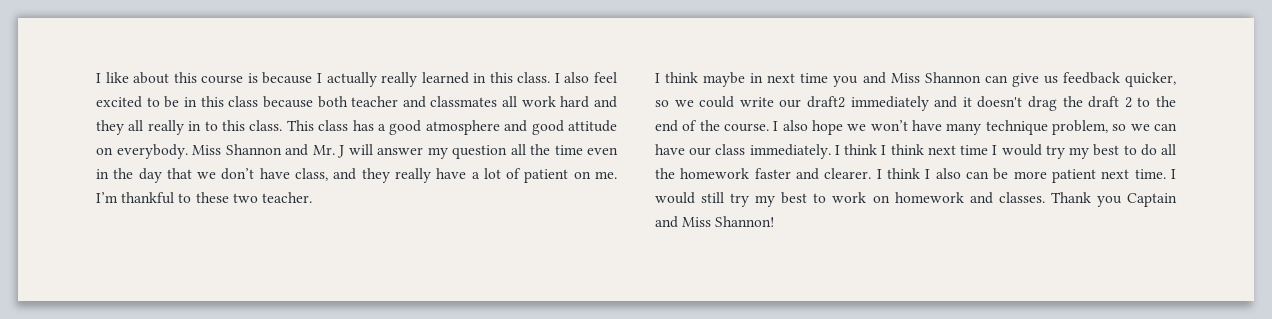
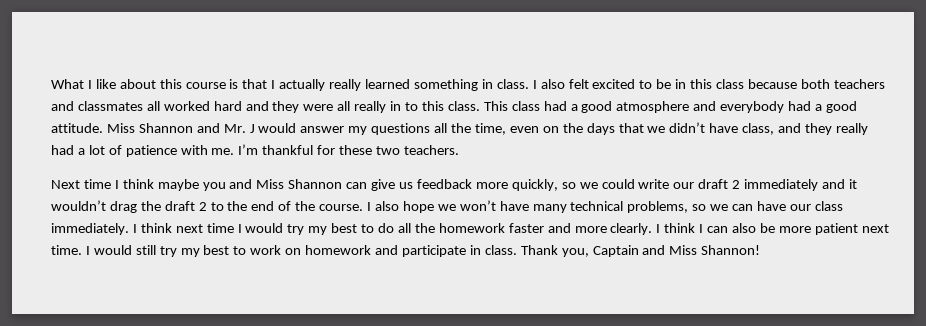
- I like about this course is because I actually really learned in this class.
+ What I like about this course is that I actually really learned something in class.
- I also feel excited to be in this class because both teacher and classmates all work hard and they all really in to this class.
+ I also felt excited to be in this class because both teachers and classmates all worked hard and they were all really in to this class.
- This class has a good atmosphere and good attitude on everybody.
+ This class had a good atmosphere and everybody had a good attitude.
- Miss Shannon and Mr. J will answer my question all the time even in the day that we don’t have class, and they really have a lot of patient on me.
+ Miss Shannon and Mr. J would answer my questions all the time, even on the days that we didn’t have class, and they really had a lot of patience with me.
- I’m thankful to these two teacher.
- I think maybe in next time you and Miss Shannon can give us feedback quicker, so we could write our draft2 immediately and it doesn't drag the draft 2 to the end of the course.
+ I’m thankful for these two teachers.
+ Next time I think maybe you and Miss Shannon can give us feedback more quickly, so we could write our draft 2 immediately and it wouldn’t drag the draft 2 to the end of the course.
- I also hope we won’t have many technique problem, so we can have our class immediately.
+ I also hope we won’t have many technical problems, so we can have our class immediately.
- I think I think next time I would try my best to do all the homework faster and clearer. I think I also can be more patient next time.
+ I think next time I would try my best to do all the homework faster and more clearly. I think I can also be more patient next time.
- I would still try my best to work on homework and classes. Thank you Captain and Miss Shannon!
+ I would still try my best to work on homework and participate in class. Thank you, Captain and Miss Shannon!

